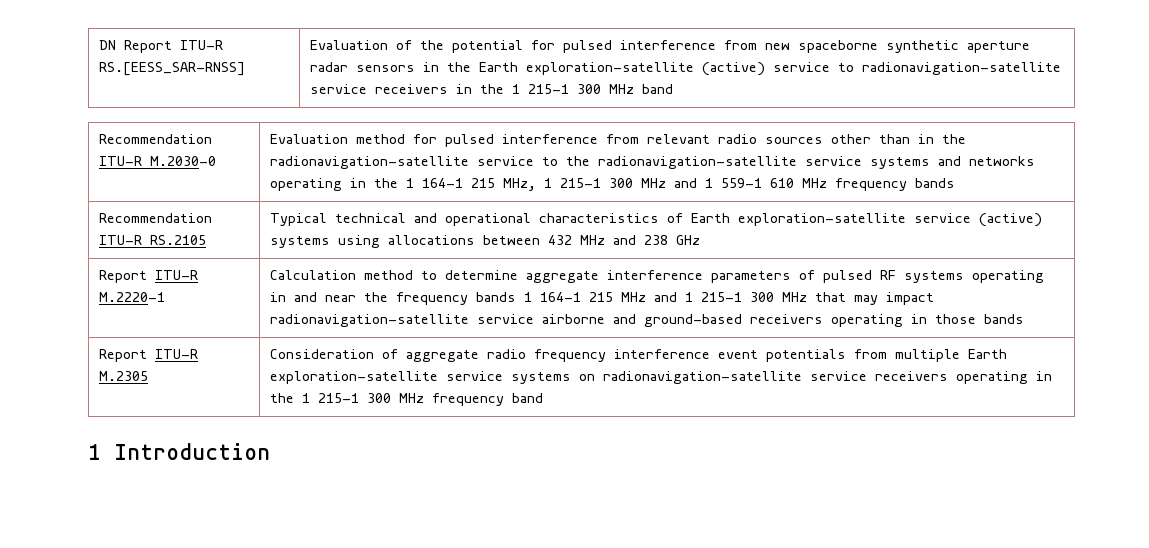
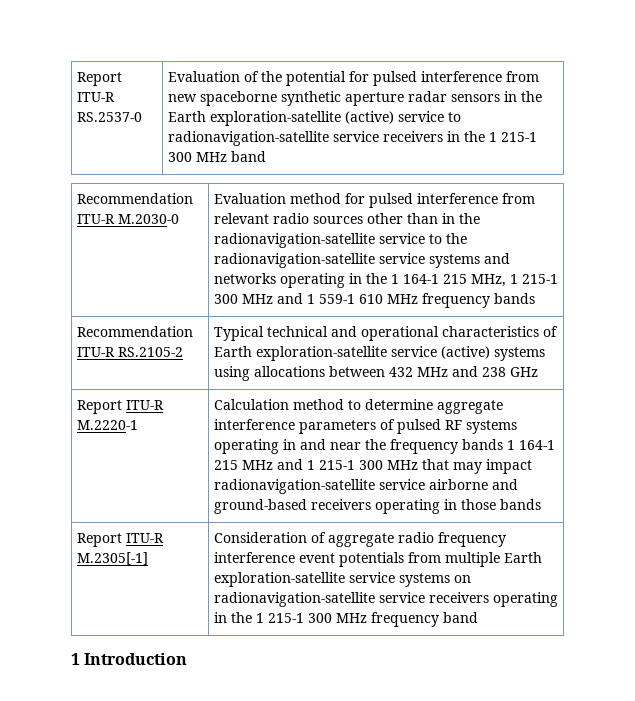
- DN Report ITU-R RS.[EESS_SAR-RNSS] | Evaluation of the potential for pulsed interference from new spaceborne synthetic aperture radar sensors in the Earth exploration-satellite (active) service to radionavigation-satellite service receivers in the 1 215-1 300 MHz band
+ Report ITU-R RS.2537-0 | Evaluation of the potential for pulsed interference from new spaceborne synthetic aperture radar sensors in the Earth exploration-satellite (active) service to radionavigation-satellite service receivers in the 1 215-1 300 MHz band
- Recommendation ITU-R RS.2105 | Typical technical and operational characteristics of Earth exploration-satellite service (active) systems using allocations between 432 MHz and 238 GHz
+ Recommendation ITU-R RS.2105-2 | Typical technical and operational characteristics of Earth exploration-satellite service (active) systems using allocations between 432 MHz and 238 GHz
- Report ITU-R M.2305 | Consideration of aggregate radio frequency interference event potentials from multiple Earth exploration-satellite service systems on radionavigation-satellite service receivers operating in the 1 215-1 300 MHz frequency band
+ Report ITU-R M.2305[-1] | Consideration of aggregate radio frequency interference event potentials from multiple Earth exploration-satellite service systems on radionavigation-satellite service receivers operating in the 1 215-1 300 MHz frequency band

